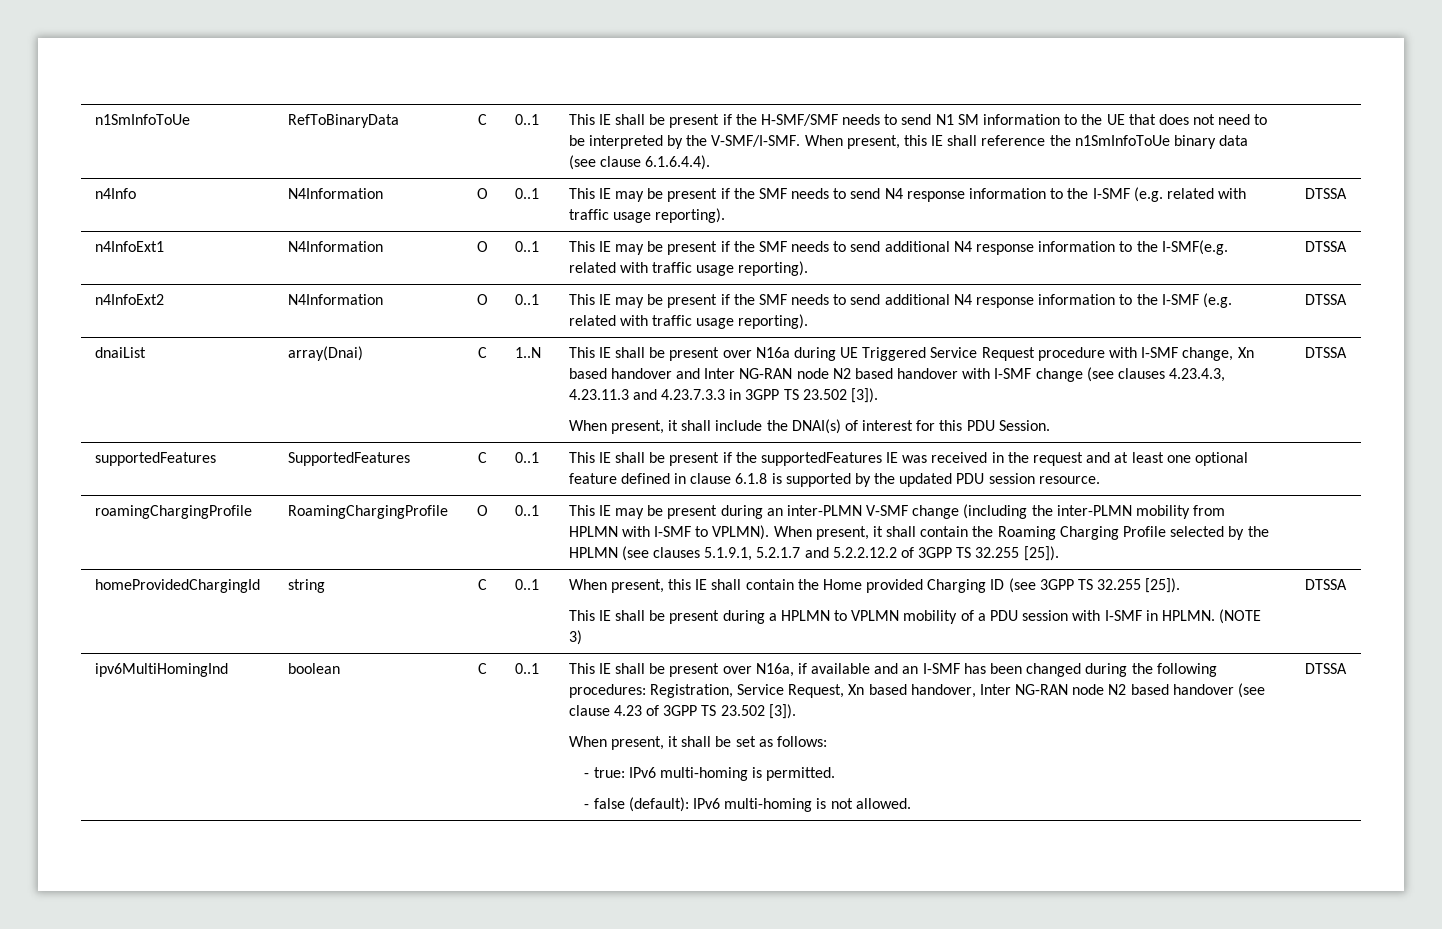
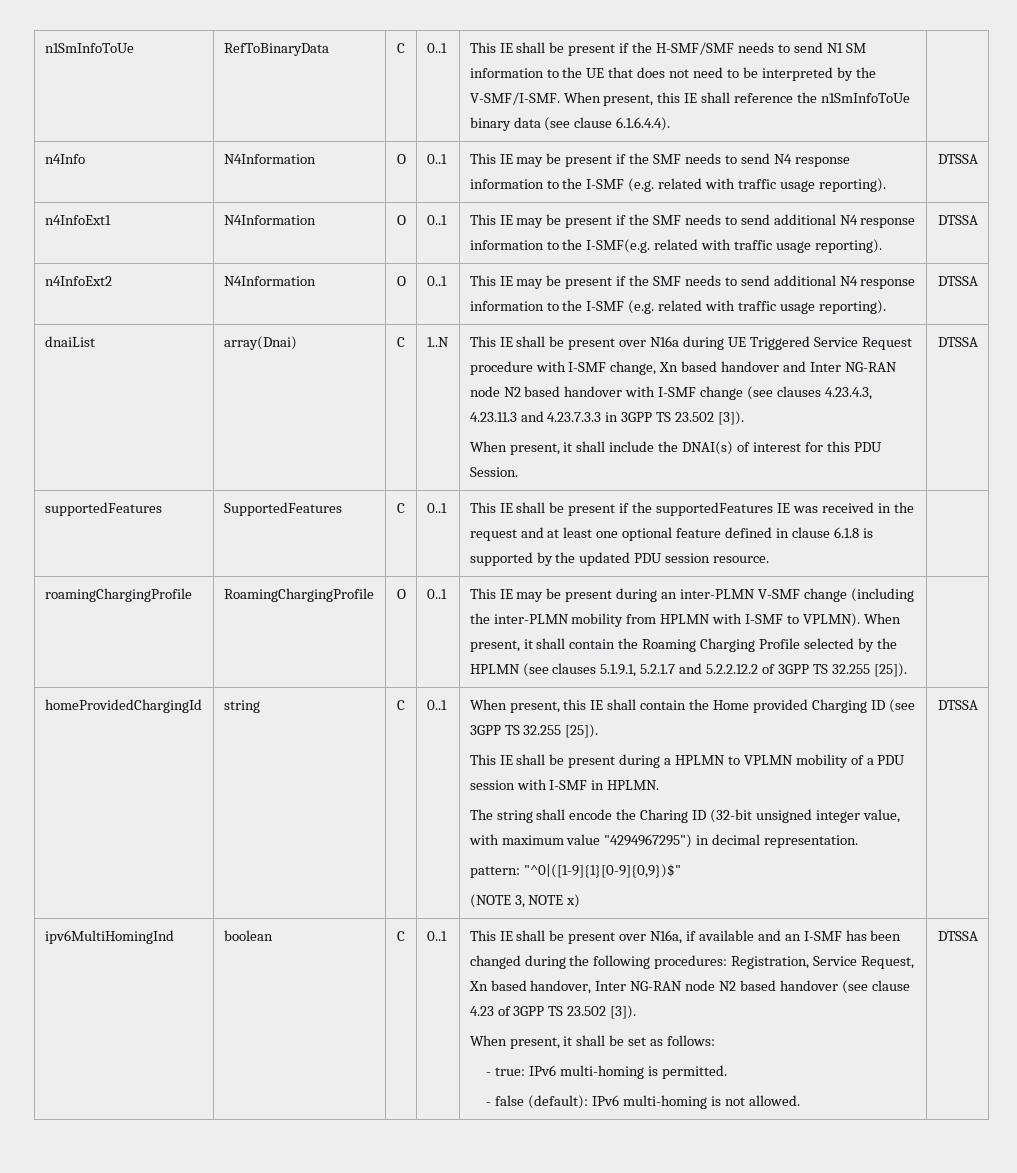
- This IE shall be present during a HPLMN to VPLMN mobility of a PDU session with I-SMF in HPLMN. (NOTE 3)
+ This IE shall be present during a HPLMN to VPLMN mobility of a PDU session with I-SMF in HPLMN.
+ The string shall encode the Charing ID (32-bit unsigned integer value, with maximum value "4294967295") in decimal representation.
+ pattern: "^0|([1-9]{1}[0-9]{0,9})$"
+ (NOTE 3, NOTE x)

